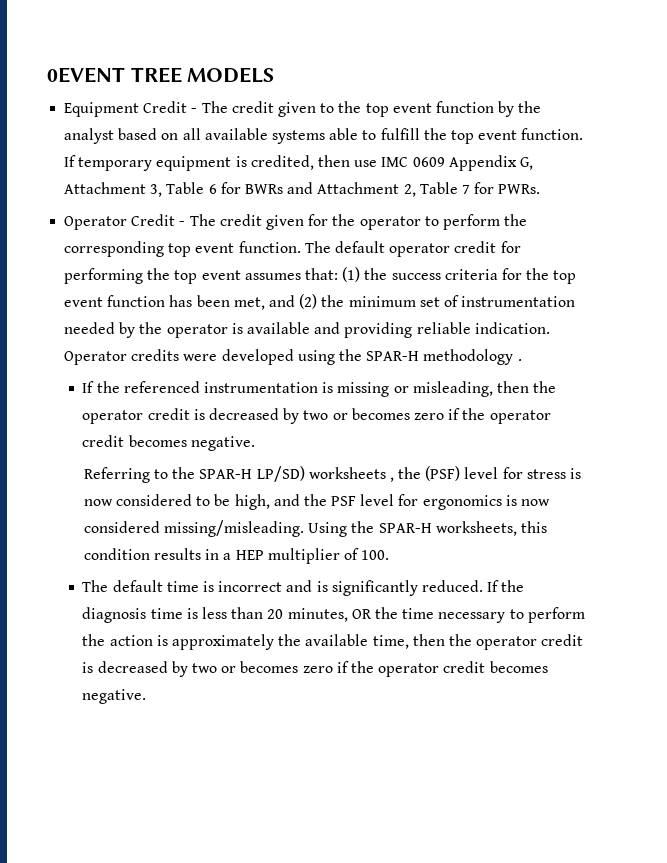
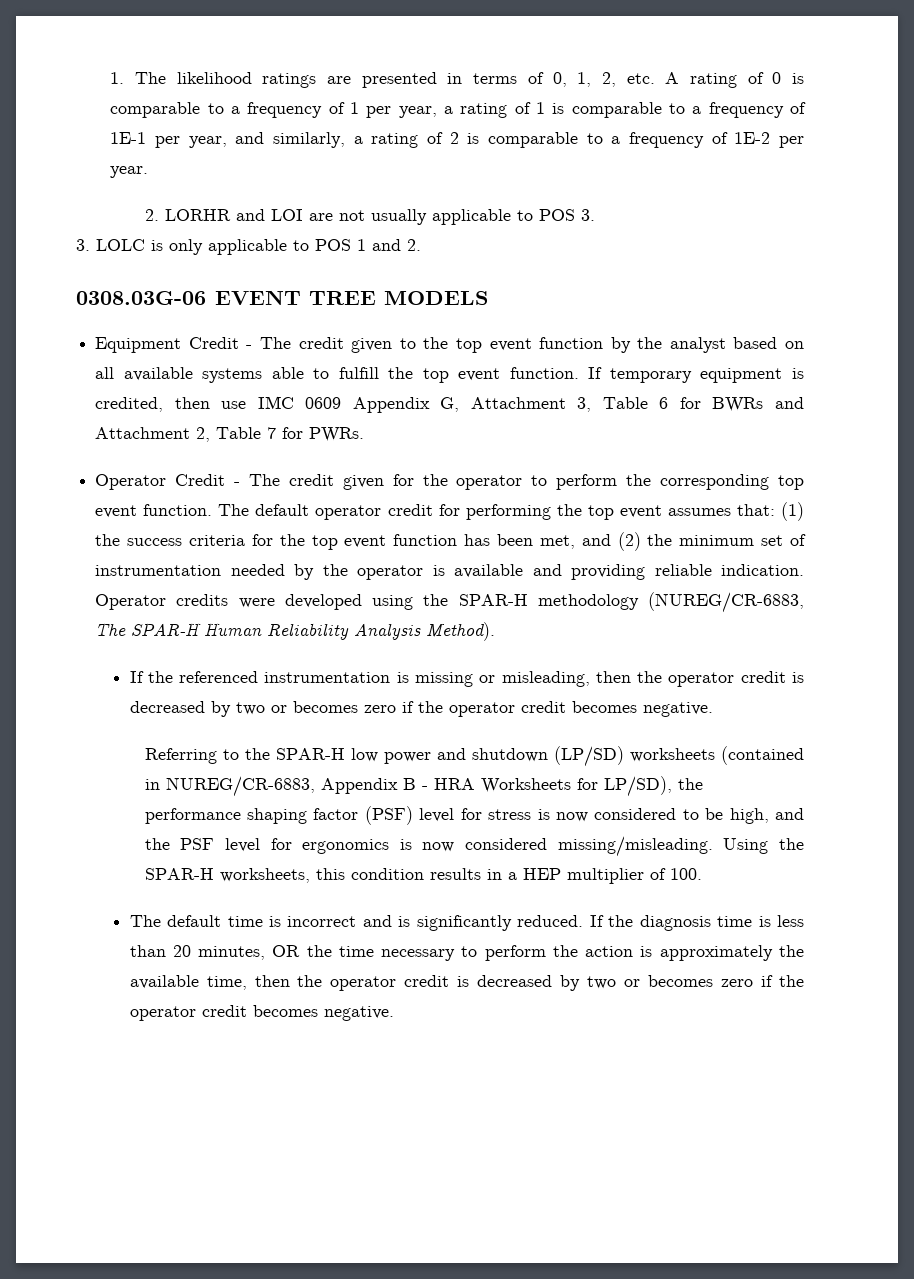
- 0EVENT TREE MODELS
+ 1. The likelihood ratings are presented in terms of 0, 1, 2, etc. A rating of 0 is comparable to a frequency of 1 per year, a rating of 1 is comparable to a frequency of 1E-1 per year, and similarly, a rating of 2 is comparable to a frequency of 1E-2 per year.
+ 2. LORHR and LOI are not usually applicable to POS 3.
+ 3. LOLC is only applicable to POS 1 and 2.
+ 0308.03G-06 EVENT TREE MODELS
- Operator credits were developed using the SPAR-H methodology .
+ Operator credits were developed using the SPAR-H methodology (NUREG/CR-6883, The SPAR-H Human Reliability Analysis Method).
- Referring to the SPAR-H LP/SD) worksheets , the (PSF) level for stress is now considered to be high, and the PSF level for ergonomics is now considered missing/misleading.
+ Referring to the SPAR-H low power and shutdown (LP/SD) worksheets (contained in NUREG/CR-6883, Appendix B - HRA Worksheets for LP/SD), the performance shaping factor (PSF) level for stress is now considered to be high, and the PSF level for ergonomics is now considered missing/misleading.

